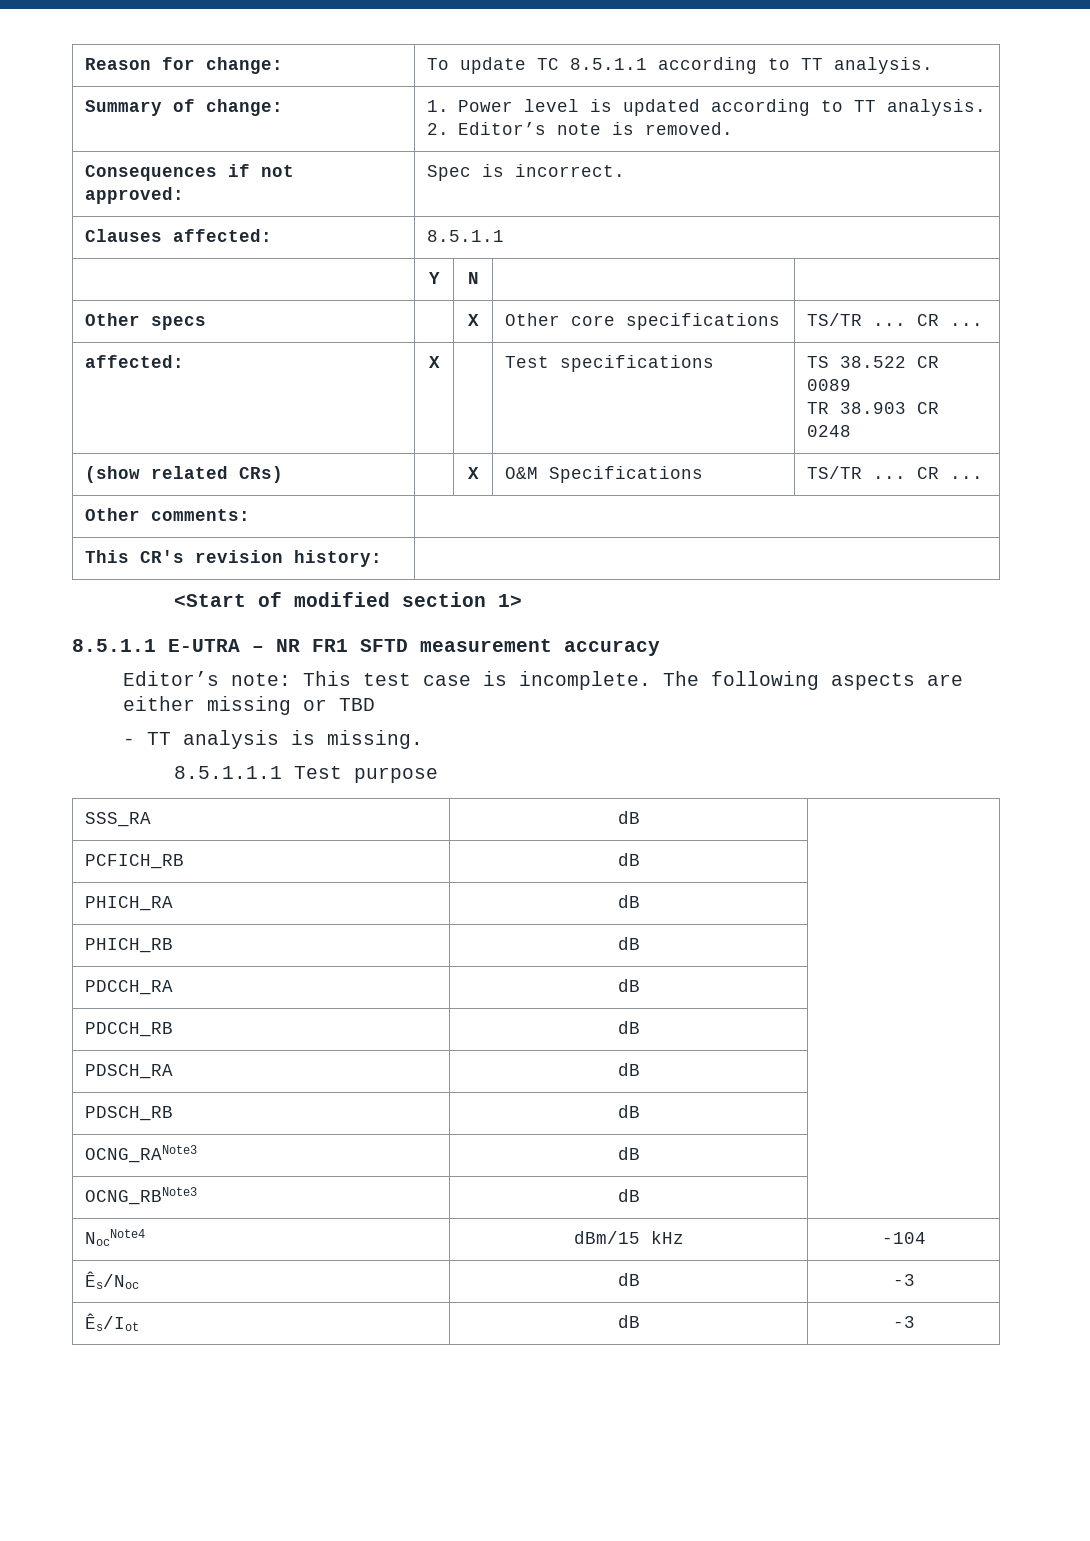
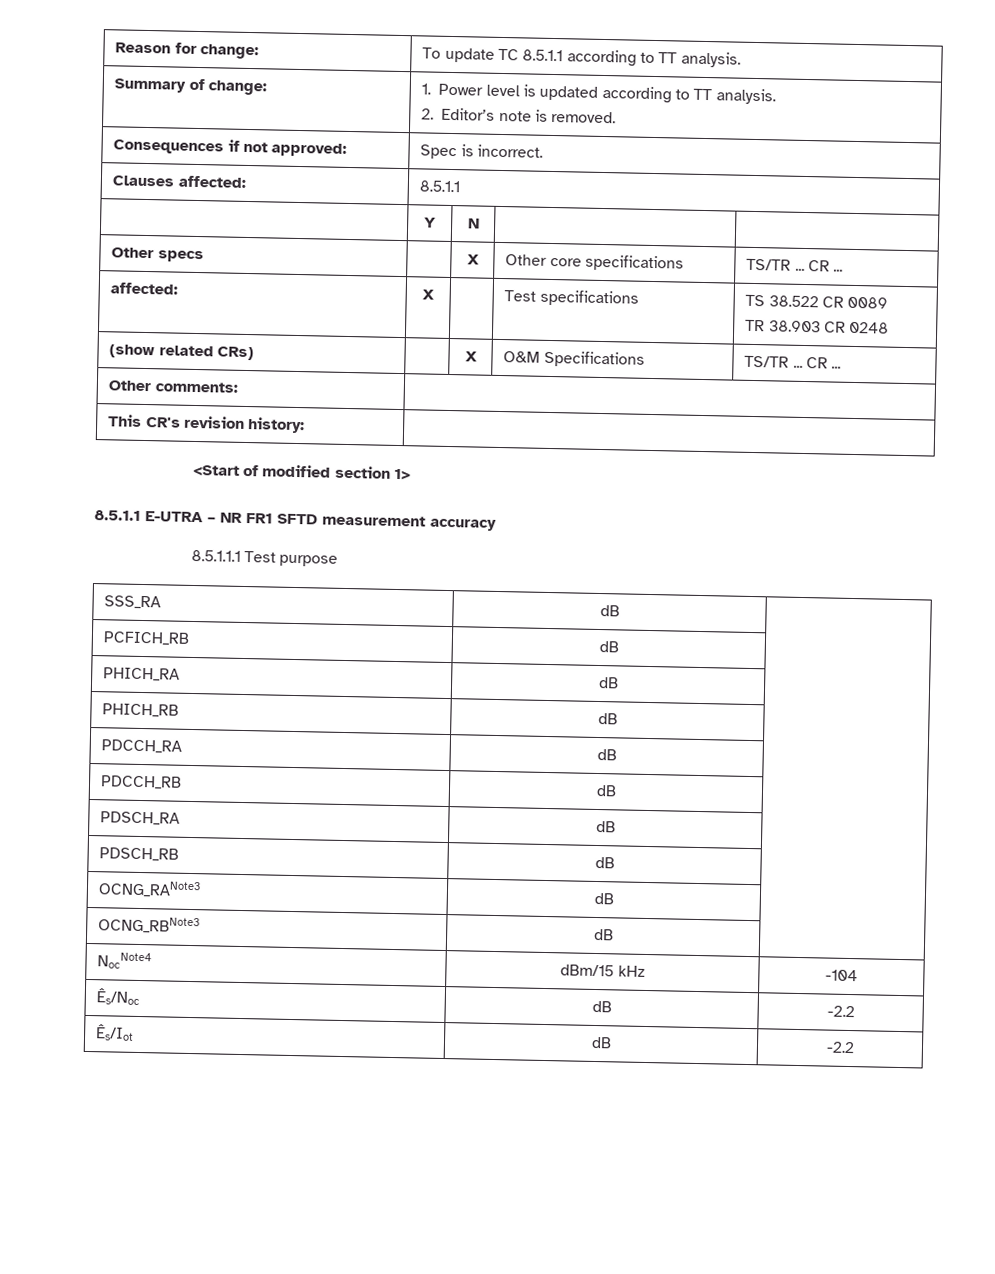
- Editor’s note: This test case is incomplete. The following aspects are either missing or TBD
- - TT analysis is missing.
- Ês/Noc | dB | -3
+ Ês/Noc | dB | -2.2
- Ês/Iot | dB | -3
+ Ês/Iot | dB | -2.2

